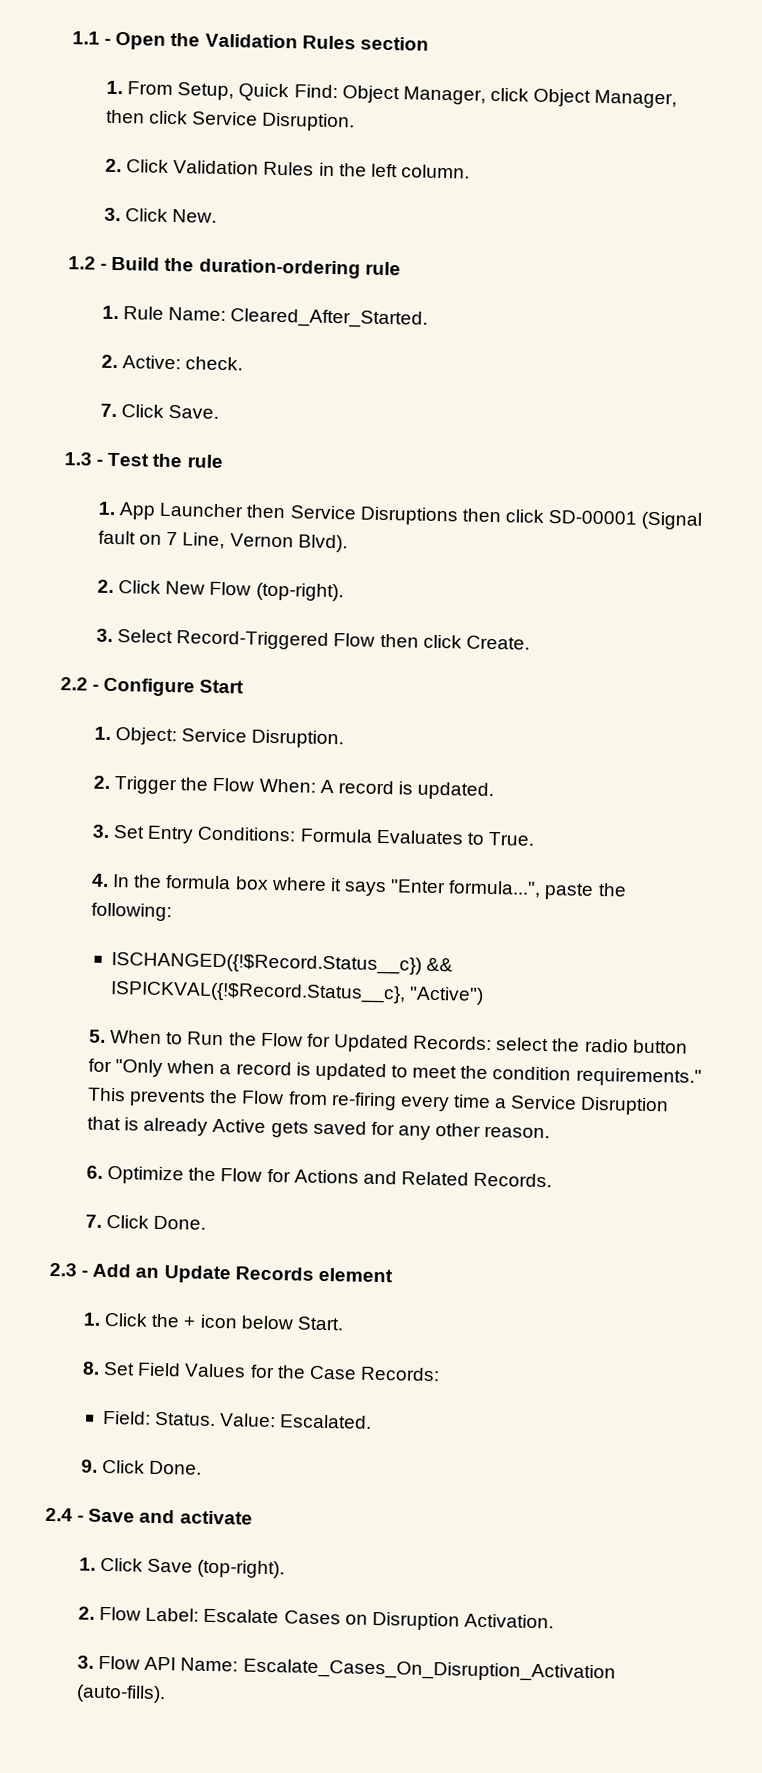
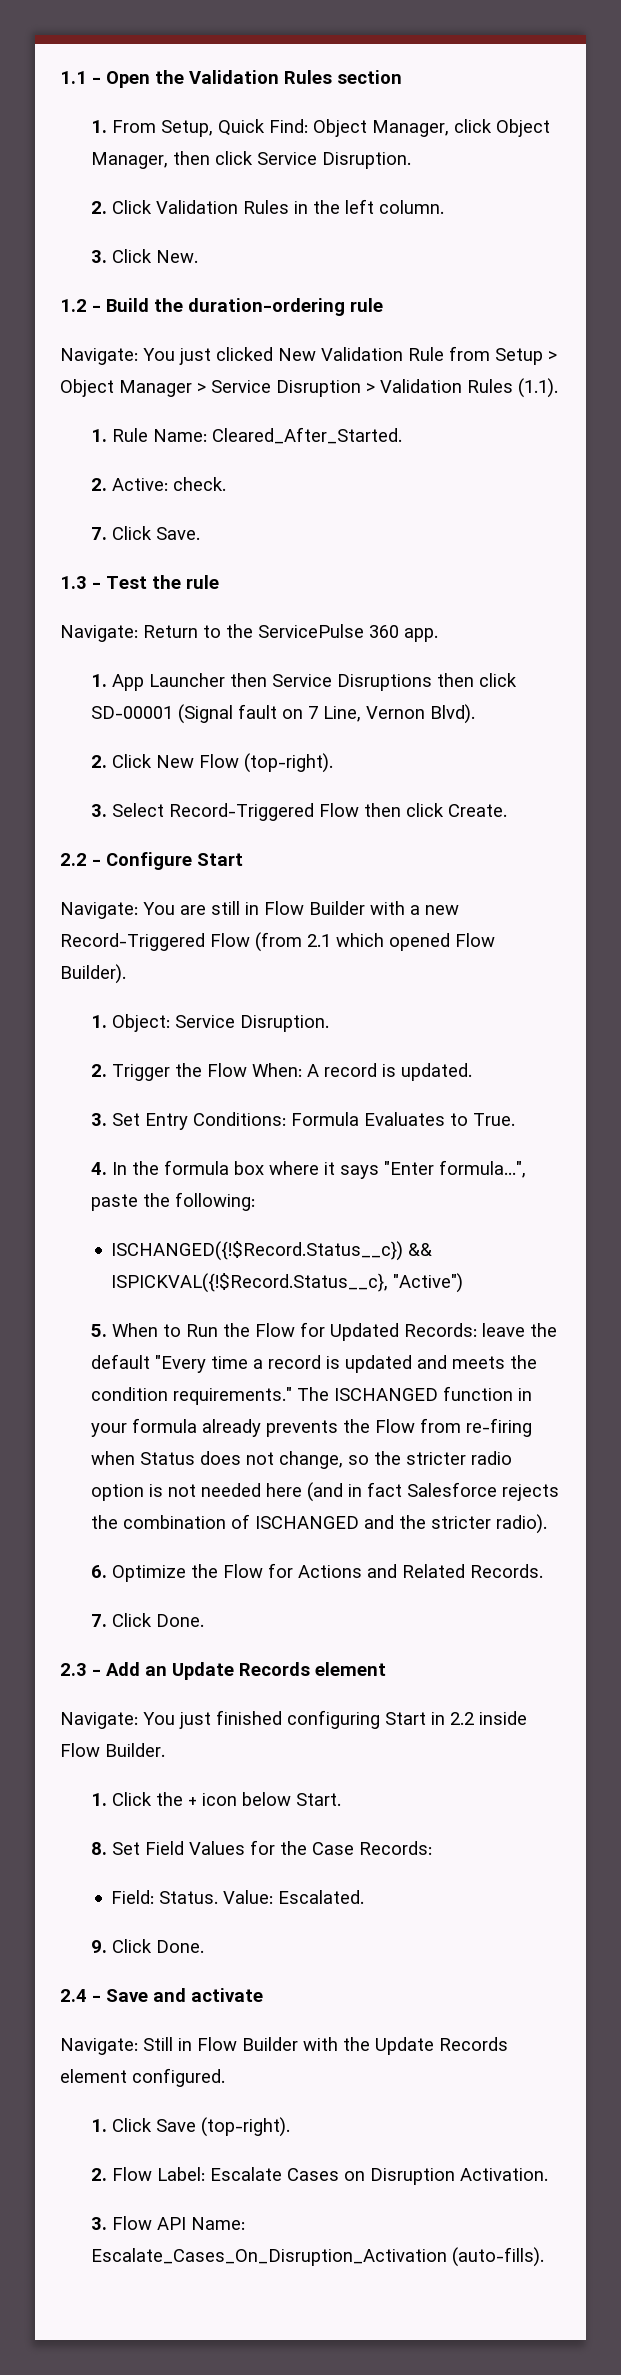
+ Navigate: You just clicked New Validation Rule from Setup > Object Manager > Service Disruption > Validation Rules (1.1).
+ Navigate: Return to the ServicePulse 360 app.
+ Navigate: You are still in Flow Builder with a new Record-Triggered Flow (from 2.1 which opened Flow Builder).
- 5. When to Run the Flow for Updated Records: select the radio button for "Only when a record is updated to meet the condition requirements."
+ 5. When to Run the Flow for Updated Records: leave the default "Every time a record is updated and meets the condition requirements."
- This prevents the Flow from re-firing every time a Service Disruption that is already Active gets saved for any other reason.
+ The ISCHANGED function in your formula already prevents the Flow from re-firing when Status does not change, so the stricter radio option is not needed here (and in fact Salesforce rejects the combination of ISCHANGED and the stricter radio).
+ Navigate: You just finished configuring Start in 2.2 inside Flow Builder.
+ Navigate: Still in Flow Builder with the Update Records element configured.

